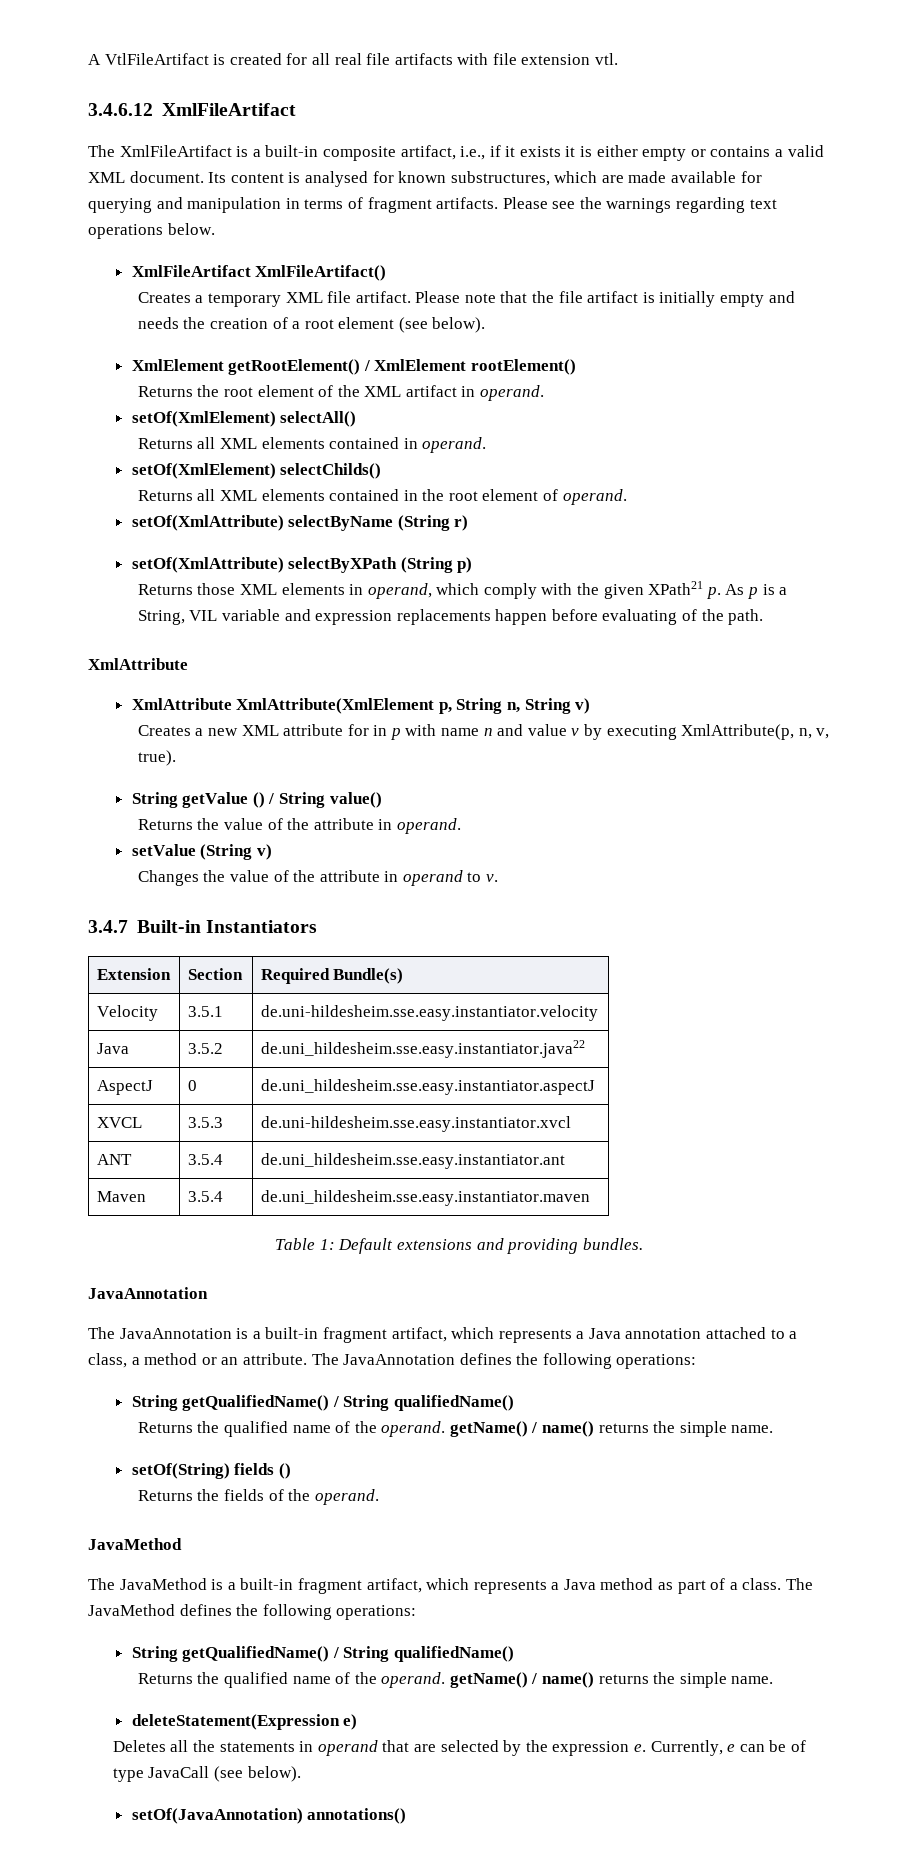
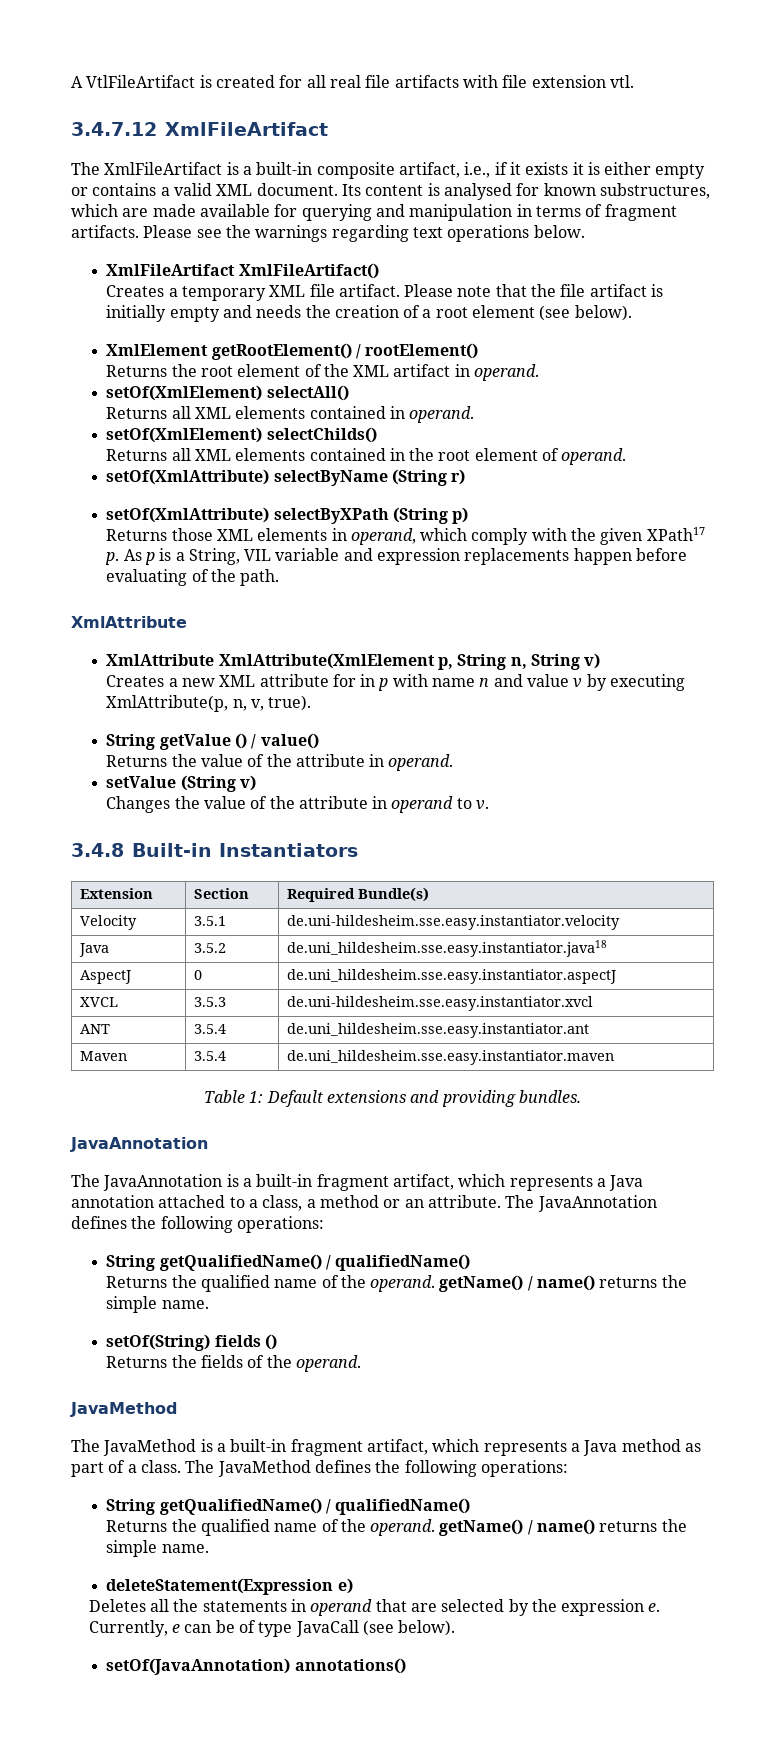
- 3.4.6.12 XmlFileArtifact
+ 3.4.7.12 XmlFileArtifact
- XmlElement getRootElement() / XmlElement rootElement()
+ XmlElement getRootElement() / rootElement()
- Returns those XML elements in operand, which comply with the given XPath21 p. As p is a String, VIL variable and expression replacements happen before evaluating of the path.
+ Returns those XML elements in operand, which comply with the given XPath17 p. As p is a String, VIL variable and expression replacements happen before evaluating of the path.
- String getValue () / String value()
+ String getValue () / value()
- 3.4.7 Built-in Instantiators
+ 3.4.8 Built-in Instantiators
- Java | 3.5.2 | de.uni_hildesheim.sse.easy.instantiator.java22
+ Java | 3.5.2 | de.uni_hildesheim.sse.easy.instantiator.java18
  The JavaAnnotation defines the following operations:
- String getQualifiedName() / String qualifiedName()
+ String getQualifiedName() / qualifiedName()
  The JavaMethod defines the following operations:
- String getQualifiedName() / String qualifiedName()
+ String getQualifiedName() / qualifiedName()

